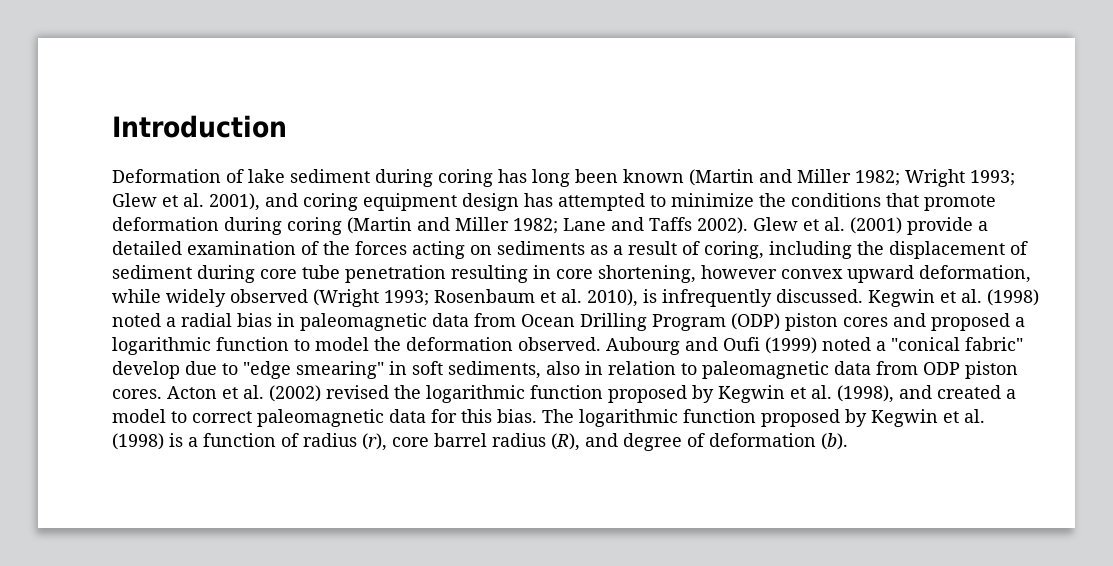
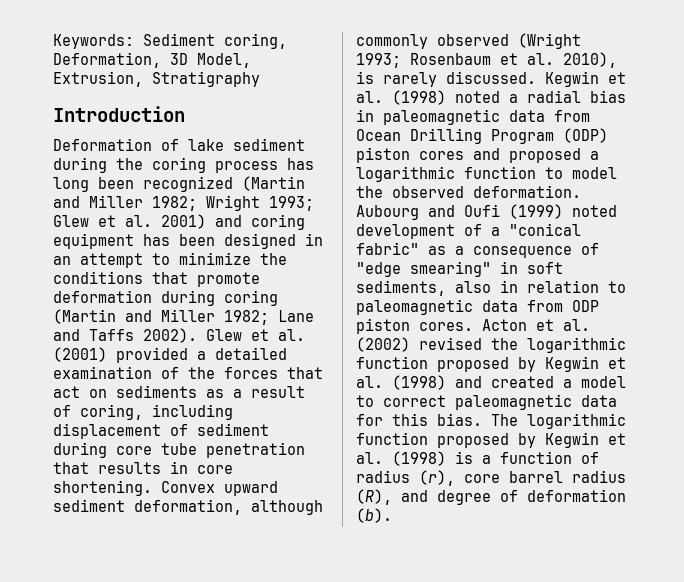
+ Keywords: Sediment coring, Deformation, 3D Model, Extrusion, Stratigraphy
- Deformation of lake sediment during coring has long been known (Martin and Miller 1982; Wright 1993; Glew et al. 2001), and coring equipment design has attempted to minimize the conditions that promote deformation during coring (Martin and Miller 1982; Lane and Taffs 2002).
+ Deformation of lake sediment during the coring process has long been recognized (Martin and Miller 1982; Wright 1993; Glew et al. 2001) and coring equipment has been designed in an attempt to minimize the conditions that promote deformation during coring (Martin and Miller 1982; Lane and Taffs 2002).
- Glew et al. (2001) provide a detailed examination of the forces acting on sediments as a result of coring, including the displacement of sediment during core tube penetration resulting in core shortening, however convex upward deformation, while widely observed (Wright 1993; Rosenbaum et al. 2010), is infrequently discussed.
+ Glew et al. (2001) provided a detailed examination of the forces that act on sediments as a result of coring, including displacement of sediment during core tube penetration that results in core shortening. Convex upward sediment deformation, although commonly observed (Wright 1993; Rosenbaum et al. 2010), is rarely discussed.
- Kegwin et al. (1998) noted a radial bias in paleomagnetic data from Ocean Drilling Program (ODP) piston cores and proposed a logarithmic function to model the deformation observed.
+ Kegwin et al. (1998) noted a radial bias in paleomagnetic data from Ocean Drilling Program (ODP) piston cores and proposed a logarithmic function to model the observed deformation.
- Aubourg and Oufi (1999) noted a "conical fabric" develop due to "edge smearing" in soft sediments, also in relation to paleomagnetic data from ODP piston cores.
+ Aubourg and Oufi (1999) noted development of a "conical fabric" as a consequence of "edge smearing" in soft sediments, also in relation to paleomagnetic data from ODP piston cores.
- Acton et al. (2002) revised the logarithmic function proposed by Kegwin et al. (1998), and created a model to correct paleomagnetic data for this bias.
+ Acton et al. (2002) revised the logarithmic function proposed by Kegwin et al. (1998) and created a model to correct paleomagnetic data for this bias.

